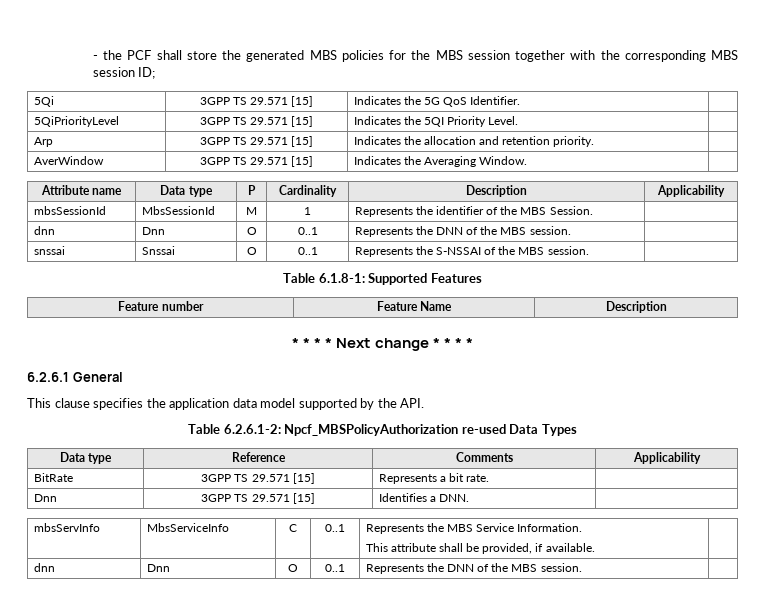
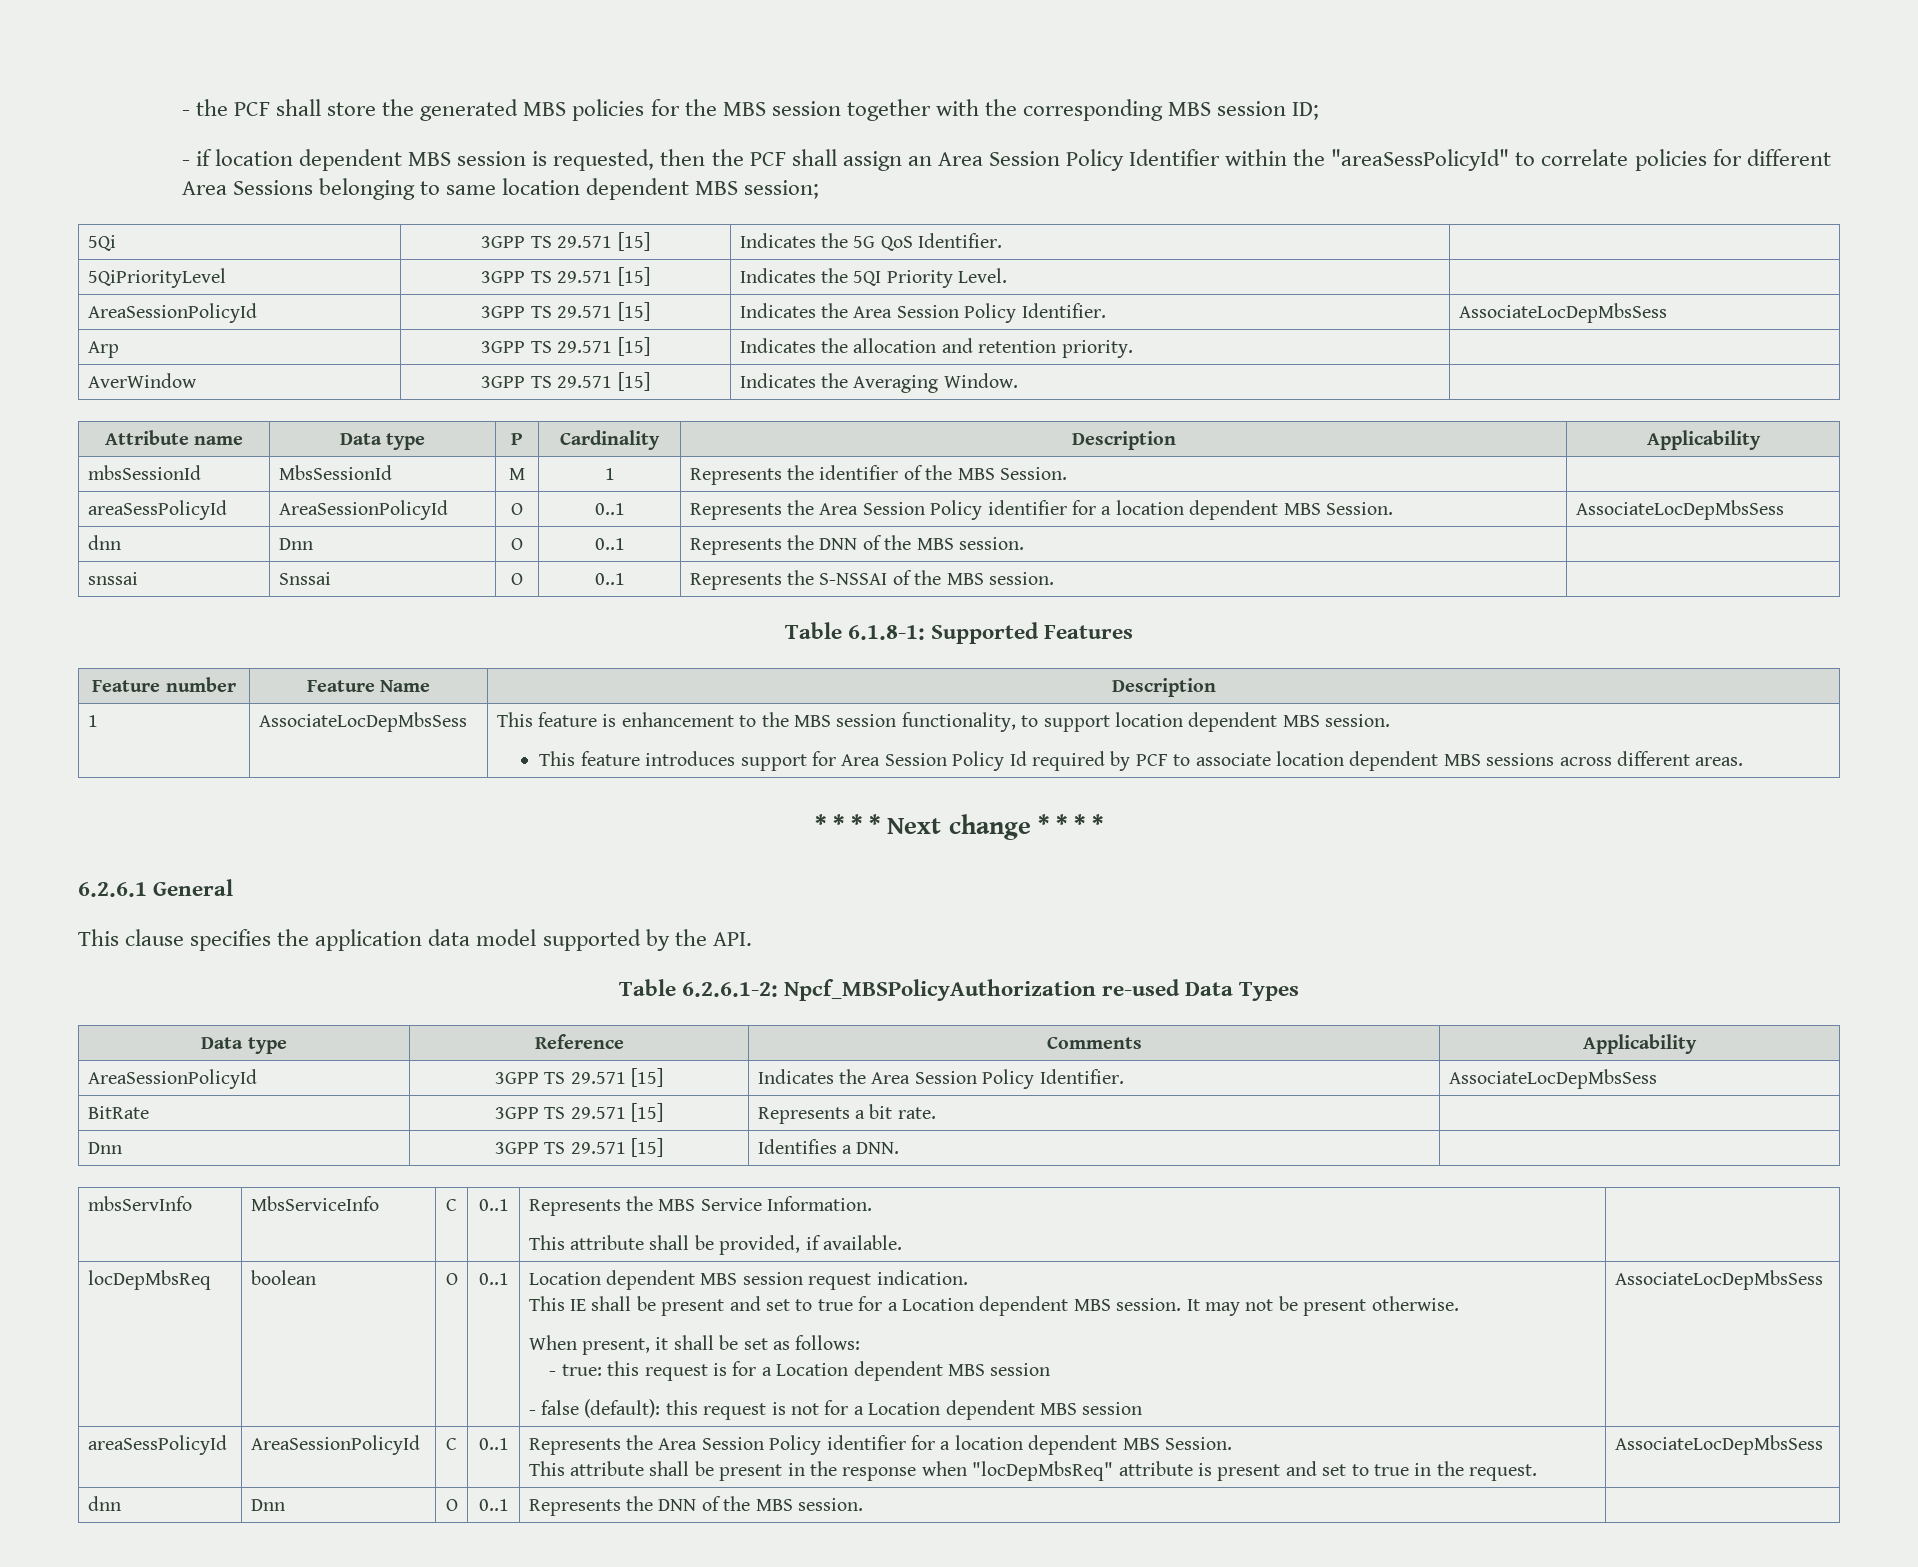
+ - if location dependent MBS session is requested, then the PCF shall assign an Area Session Policy Identifier within the "areaSessPolicyId" to correlate policies for different Area Sessions belonging to same location dependent MBS session;
  5QiPriorityLevel | 3GPP TS 29.571 [15] | Indicates the 5QI Priority Level. |
+ AreaSessionPolicyId | 3GPP TS 29.571 [15] | Indicates the Area Session Policy Identifier. | AssociateLocDepMbsSess
+ areaSessPolicyId | AreaSessionPolicyId | O | 0..1 | Represents the Area Session Policy identifier for a location dependent MBS Session. | AssociateLocDepMbsSess
+ 1 | AssociateLocDepMbsSess | This feature is enhancement to the MBS session functionality, to support location dependent MBS session.
+ This feature introduces support for Area Session Policy Id required by PCF to associate location dependent MBS sessions across different areas.
  Data type | Reference | Comments | Applicability
+ AreaSessionPolicyId | 3GPP TS 29.571 [15] | Indicates the Area Session Policy Identifier. | AssociateLocDepMbsSess
+ locDepMbsReq | boolean | O | 0..1 | Location dependent MBS session request indication.
+ This IE shall be present and set to true for a Location dependent MBS session. It may not be present otherwise.
+ When present, it shall be set as follows:
+ - true: this request is for a Location dependent MBS session
+ - false (default): this request is not for a Location dependent MBS session | AssociateLocDepMbsSess
+ areaSessPolicyId | AreaSessionPolicyId | C | 0..1 | Represents the Area Session Policy identifier for a location dependent MBS Session.
+ This attribute shall be present in the response when "locDepMbsReq" attribute is present and set to true in the request. | AssociateLocDepMbsSess

